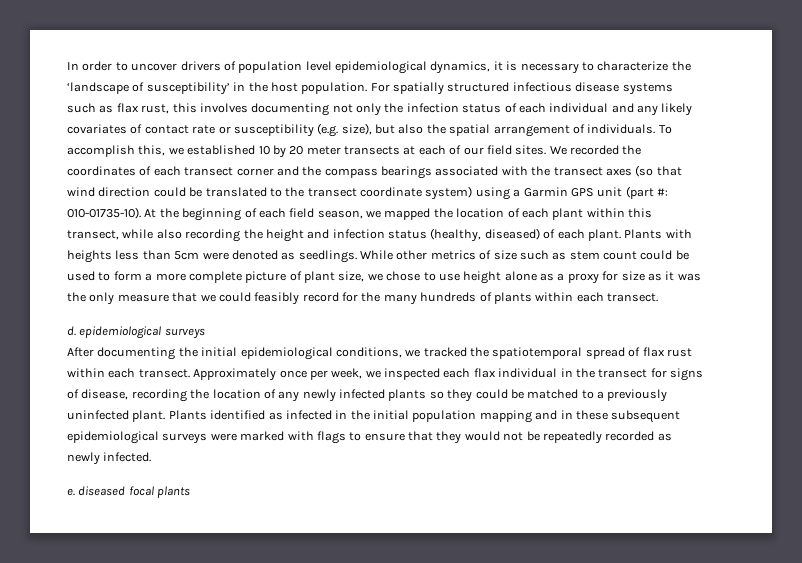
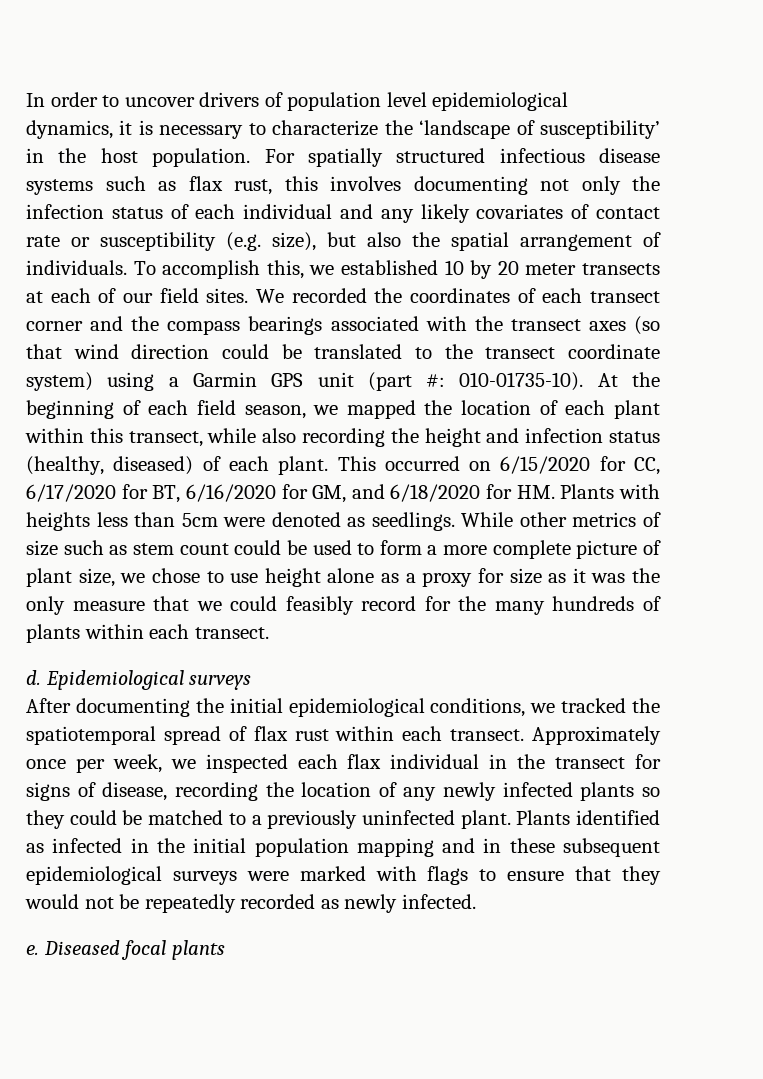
- Plants with heights less than 5cm were denoted as seedlings.
+ This occurred on 6/15/2020 for CC, 6/17/2020 for BT, 6/16/2020 for GM, and 6/18/2020 for HM. Plants with heights less than 5cm were denoted as seedlings.
- d. epidemiological surveys
+ d. Epidemiological surveys
- e. diseased focal plants
+ e. Diseased focal plants

